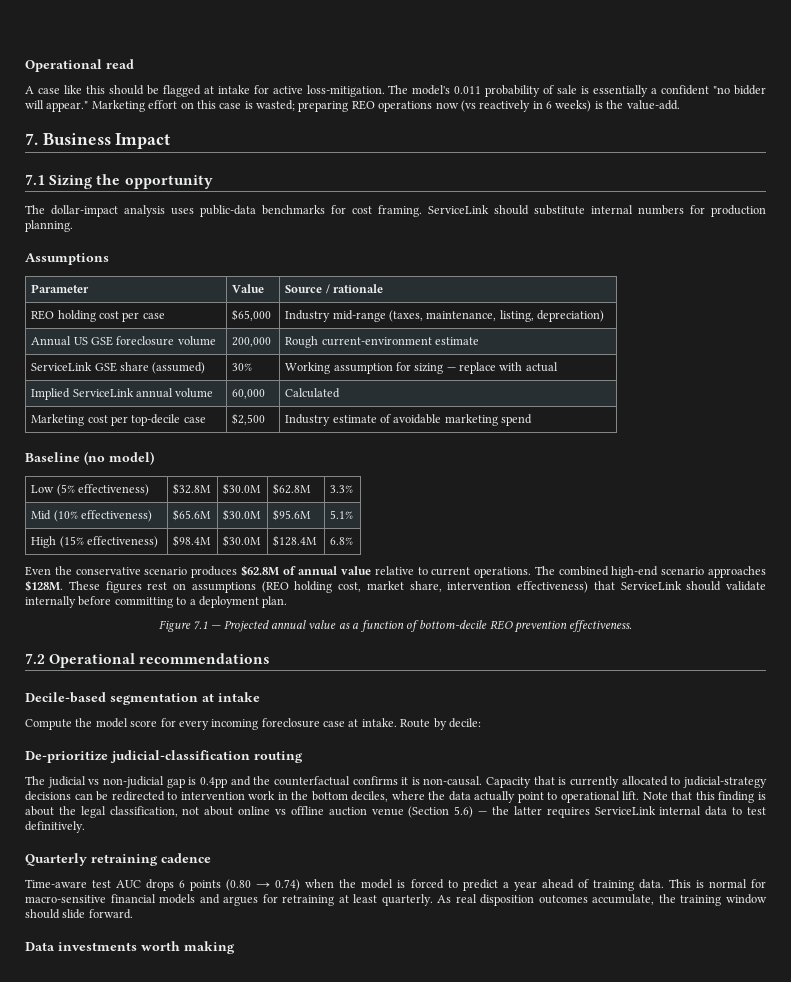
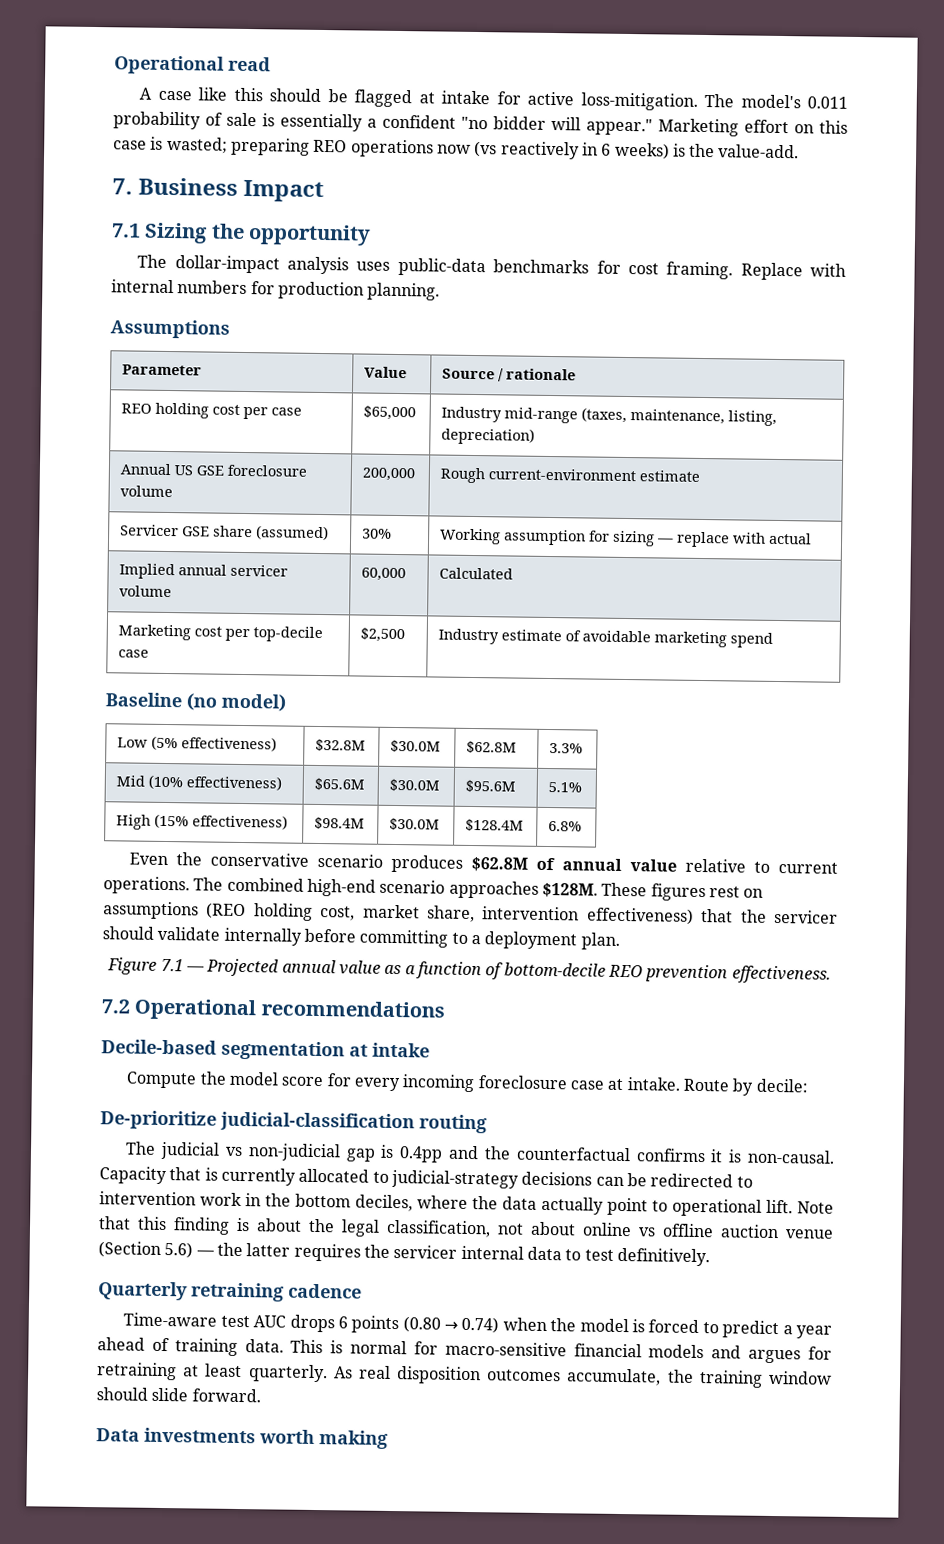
- ServiceLink should substitute internal numbers for production planning.
+ Replace with internal numbers for production planning.
- ServiceLink GSE share (assumed) | 30% | Working assumption for sizing — replace with actual
+ Servicer GSE share (assumed) | 30% | Working assumption for sizing — replace with actual
- Implied ServiceLink annual volume | 60,000 | Calculated
+ Implied annual servicer volume | 60,000 | Calculated
- These figures rest on assumptions (REO holding cost, market share, intervention effectiveness) that ServiceLink should validate internally before committing to a deployment plan.
+ These figures rest on assumptions (REO holding cost, market share, intervention effectiveness) that the servicer should validate internally before committing to a deployment plan.
- Note that this finding is about the legal classification, not about online vs offline auction venue (Section 5.6) — the latter requires ServiceLink internal data to test definitively.
+ Note that this finding is about the legal classification, not about online vs offline auction venue (Section 5.6) — the latter requires the servicer internal data to test definitively.

